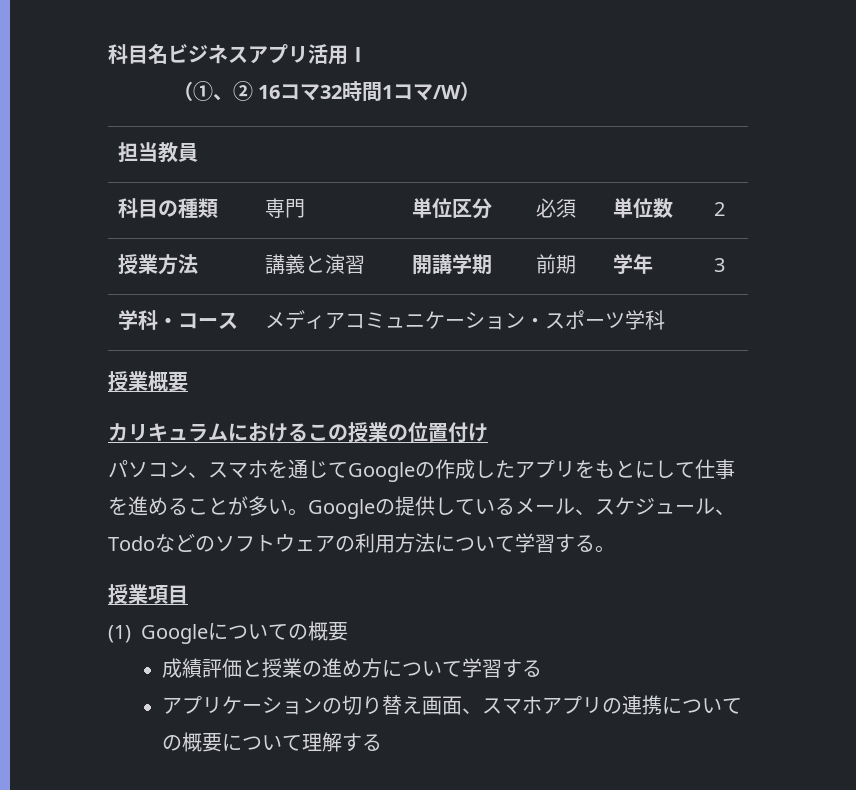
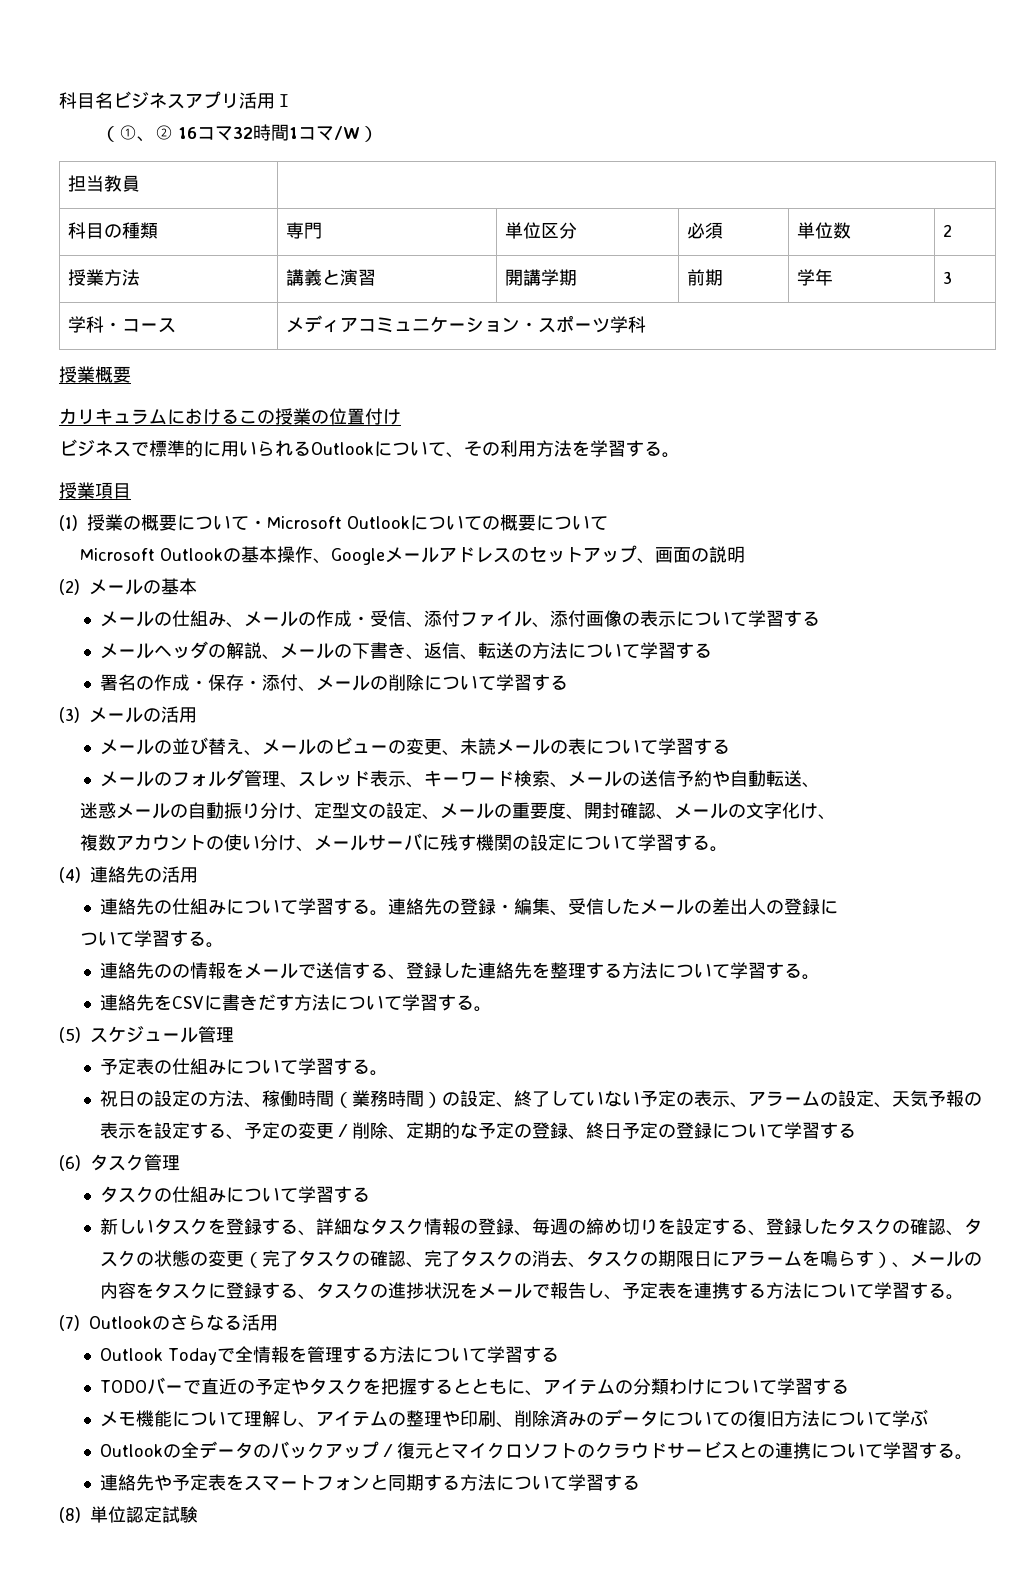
- パソコン、スマホを通じてGoogleの作成したアプリをもとにして仕事を進めることが多い。Googleの提供しているメール、スケジュール、Todoなどのソフトウェアの利用方法について学習する。
+ ビジネスで標準的に用いられるOutlookについて、その利用方法を学習する。
  授業項目
- (1) Googleについての概要
- 成績評価と授業の進め方について学習する
- アプリケーションの切り替え画面、スマホアプリの連携についての概要について理解する
+ (1)授業の概要について・Microsoft Outlookについての概要について
+ Microsoft Outlookの基本操作、Googleメールアドレスのセットアップ、画面の説明
+ (2)メールの基本
+ メールの仕組み、メールの作成・受信、添付ファイル、添付画像の表示について学習する
+ メールヘッダの解説、メールの下書き、返信、転送の方法について学習する
+ 署名の作成・保存・添付、メールの削除について学習する
+ (3)メールの活用
+ メールの並び替え、メールのビューの変更、未読メールの表について学習する
+ メールのフォルダ管理、スレッド表示、キーワード検索、メールの送信予約や自動転送、
+ 迷惑メールの自動振り分け、定型文の設定、メールの重要度、開封確認、メールの文字化け、
+ 複数アカウントの使い分け、メールサーバに残す機関の設定について学習する。
+ (4)連絡先の活用
+ 連絡先の仕組みについて学習する。連絡先の登録・編集、受信したメールの差出人の登録に
+ ついて学習する。
+ 連絡先のの情報をメールで送信する、登録した連絡先を整理する方法について学習する。
+ 連絡先をCSVに書きだす方法について学習する。
+ (5)スケジュール管理
+ 予定表の仕組みについて学習する。
+ 祝日の設定の方法、稼働時間（業務時間）の設定、終了していない予定の表示、アラームの設定、天気予報の表示を設定する、予定の変更／削除、定期的な予定の登録、終日予定の登録について学習する
+ (6)タスク管理
+ タスクの仕組みについて学習する
+ 新しいタスクを登録する、詳細なタスク情報の登録、毎週の締め切りを設定する、登録したタスクの確認、タスクの状態の変更（完了タスクの確認、完了タスクの消去、タスクの期限日にアラームを鳴らす）、メールの内容をタスクに登録する、タスクの進捗状況をメールで報告し、予定表を連携する方法について学習する。
+ (7) Outlookのさらなる活用
+ Outlook Todayで全情報を管理する方法について学習する
+ TODOバーで直近の予定やタスクを把握するとともに、アイテムの分類わけについて学習する
+ メモ機能について理解し、アイテムの整理や印刷、削除済みのデータについての復旧方法について学ぶ
+ Outlookの全データのバックアップ／復元とマイクロソフトのクラウドサービスとの連携について学習する。
+ 連絡先や予定表をスマートフォンと同期する方法について学習する
+ (8)単位認定試験

